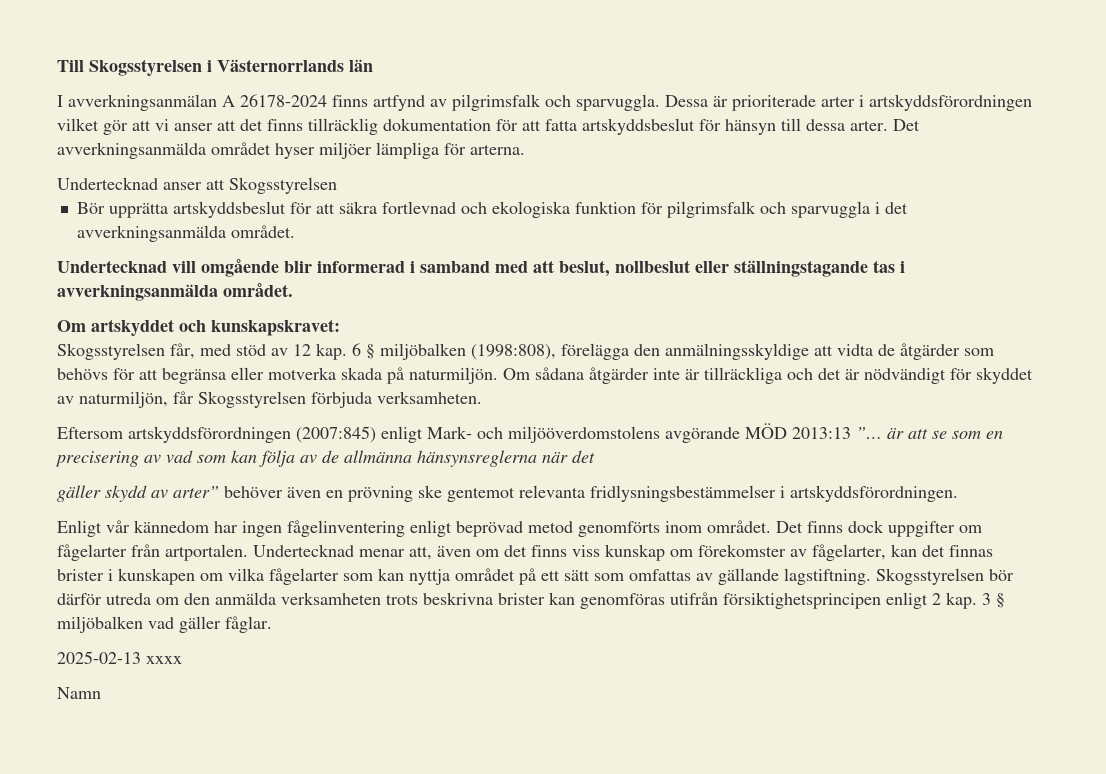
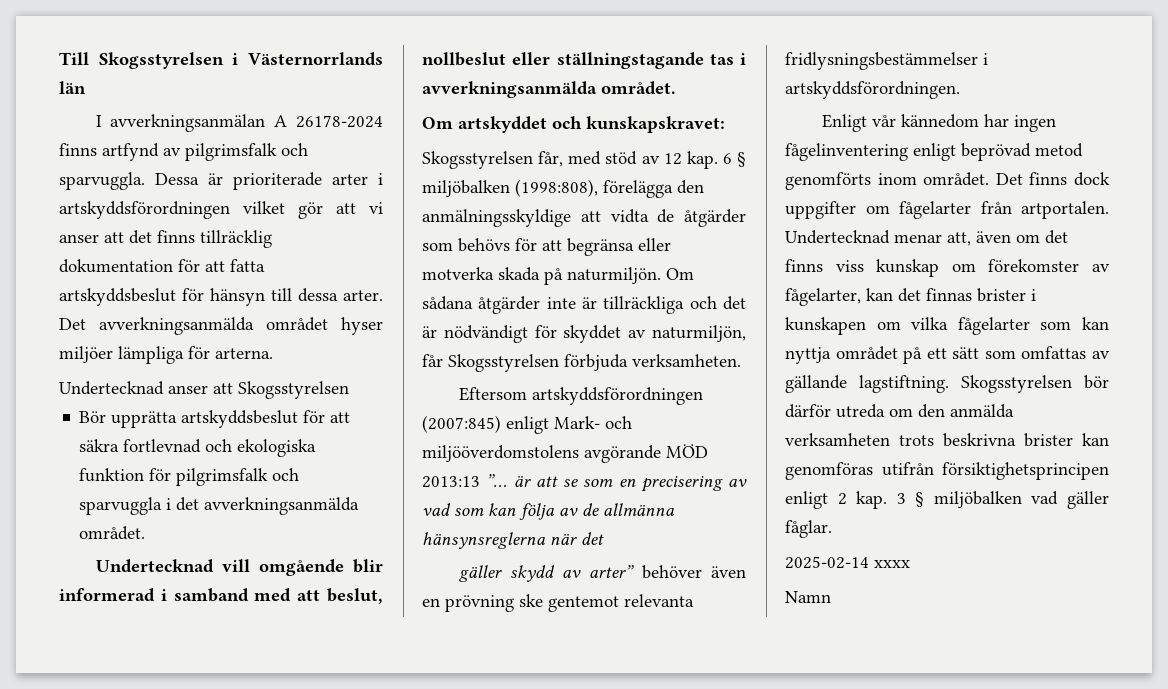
- 2025-02-13 xxxx
+ 2025-02-14 xxxx

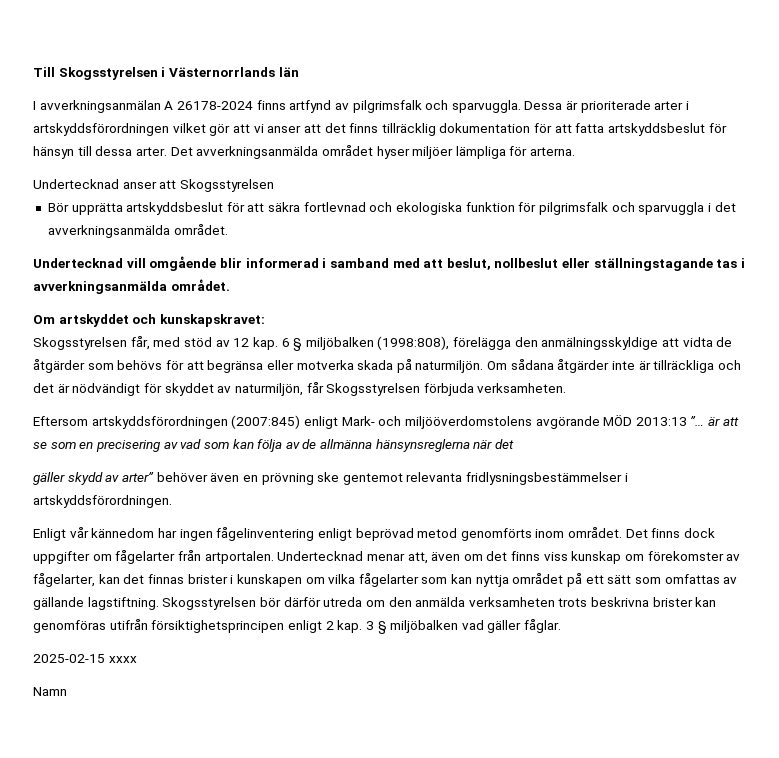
- 2025-02-14 xxxx
+ 2025-02-15 xxxx

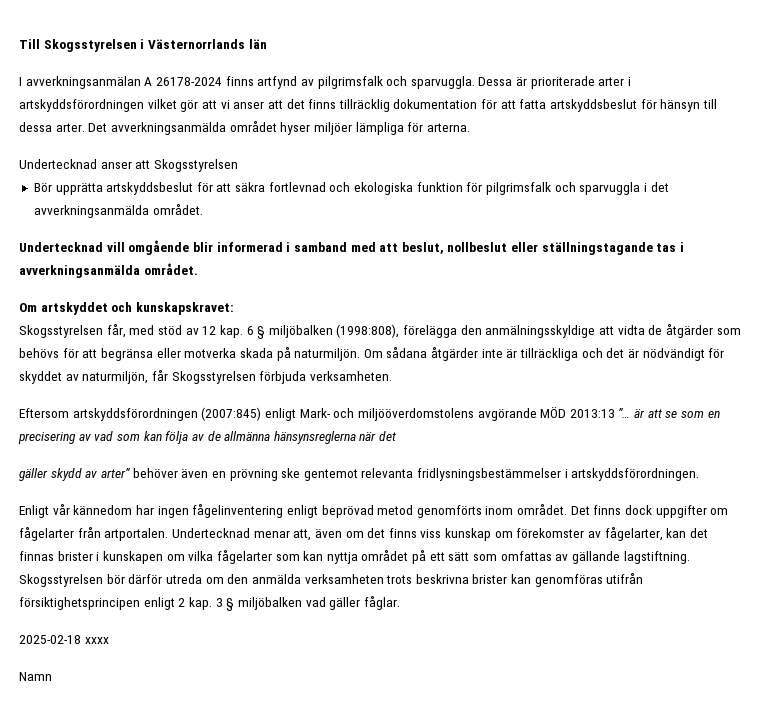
- 2025-02-15 xxxx
+ 2025-02-18 xxxx

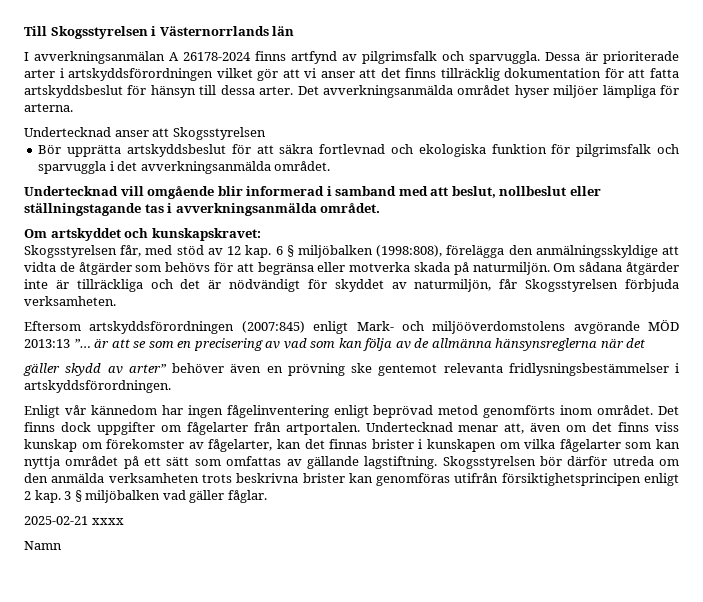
- 2025-02-18 xxxx
+ 2025-02-21 xxxx

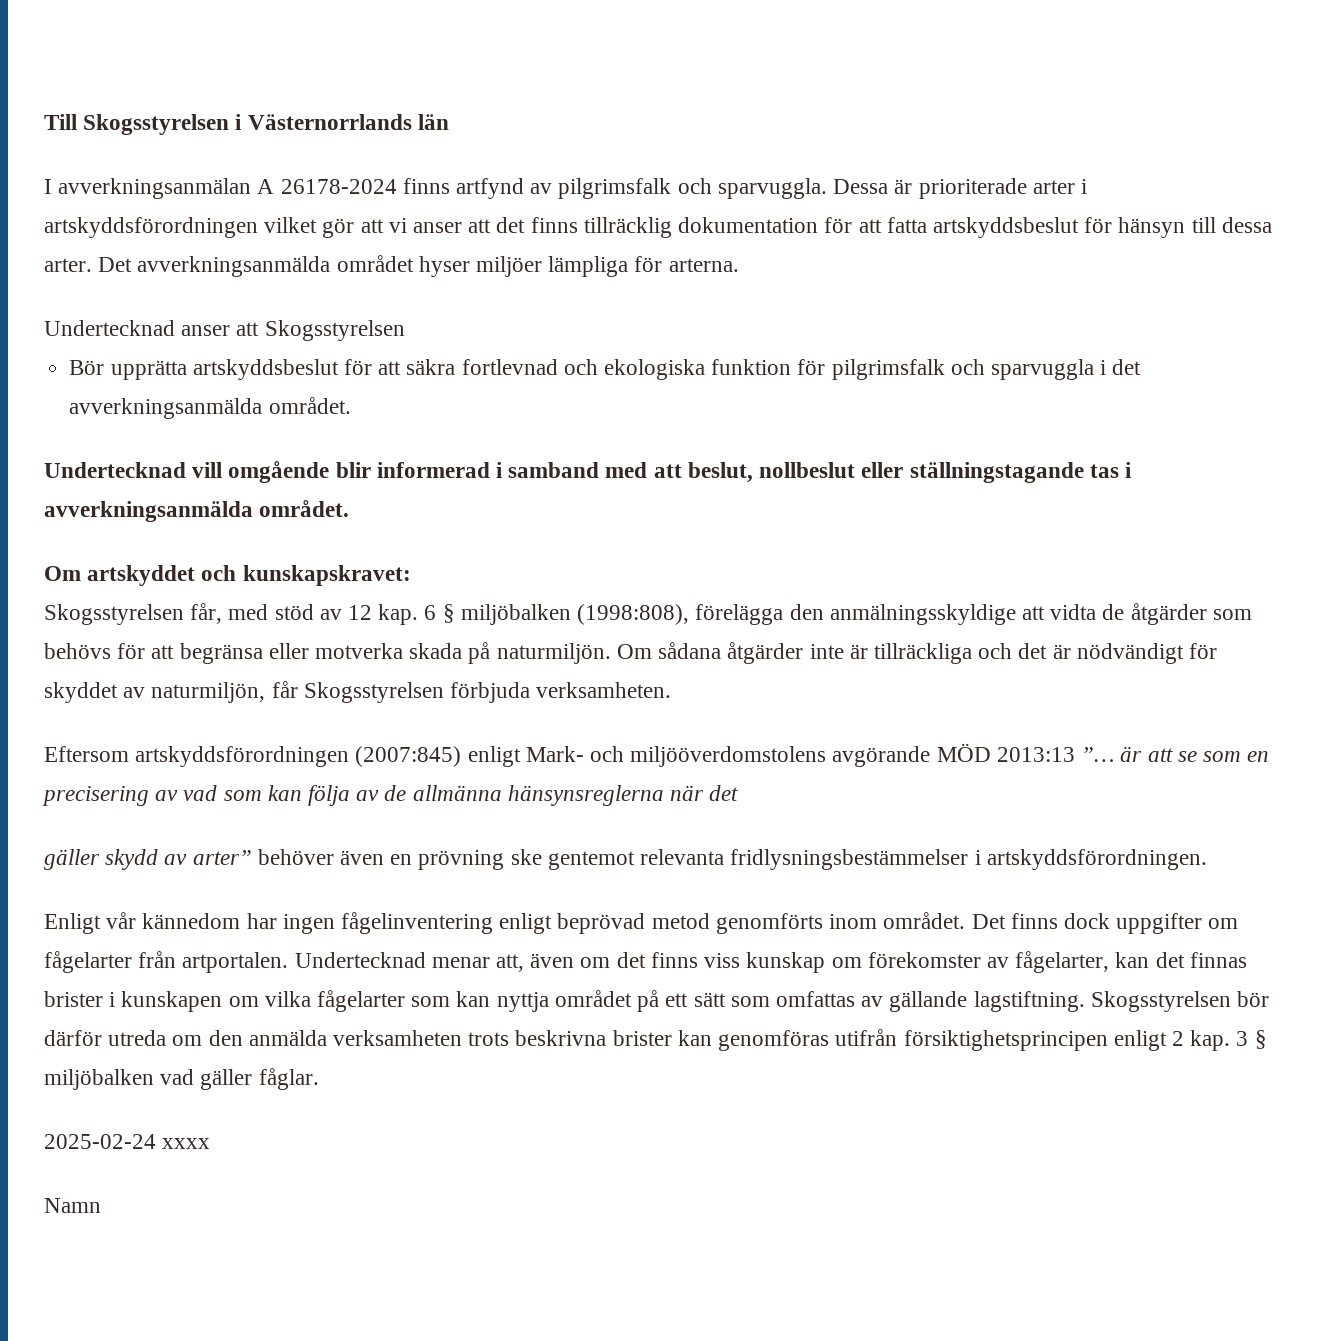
- 2025-02-21 xxxx
+ 2025-02-24 xxxx

